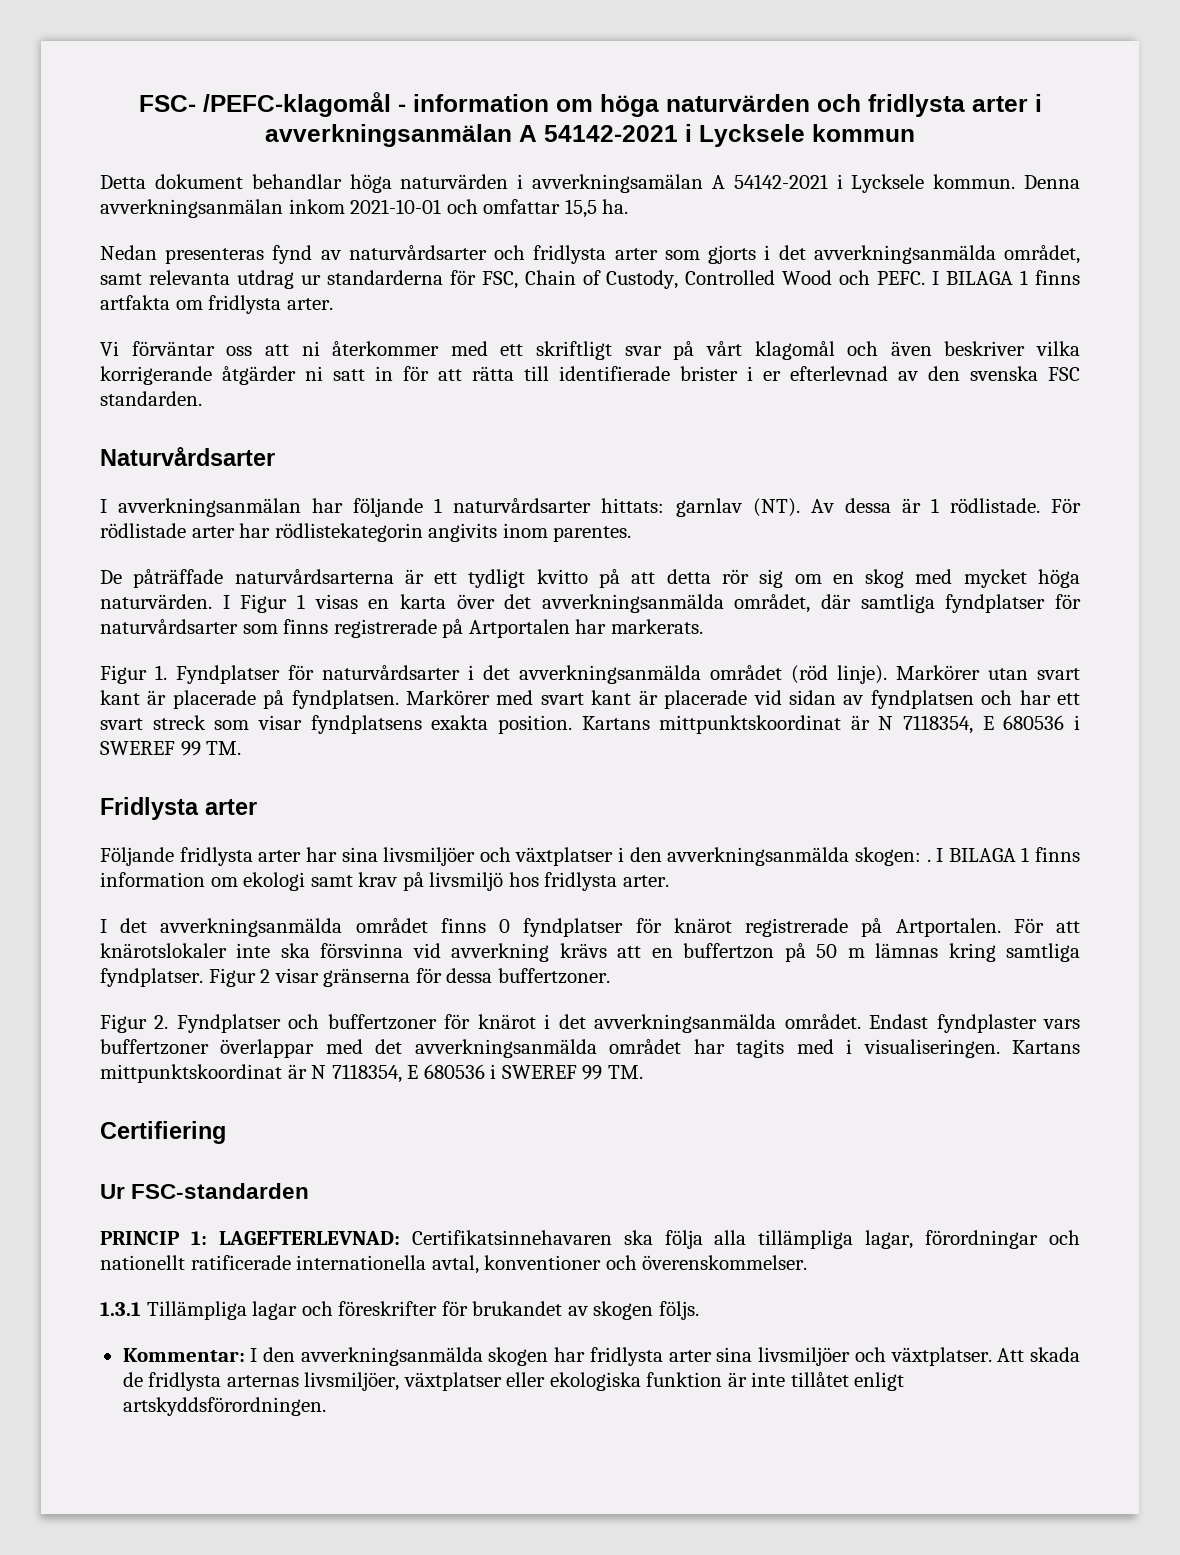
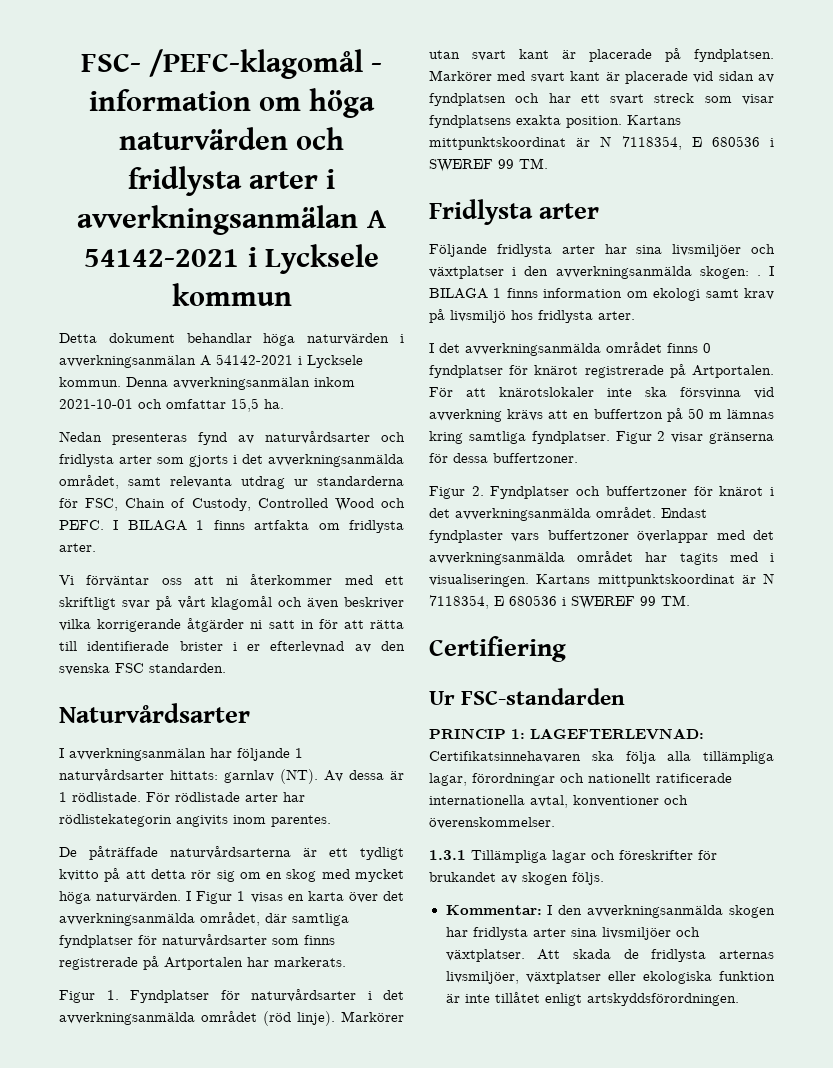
- Detta dokument behandlar höga naturvärden i avverkningsamälan A 54142-2021 i Lycksele kommun.
+ Detta dokument behandlar höga naturvärden i avverkningsanmälan A 54142-2021 i Lycksele kommun.

